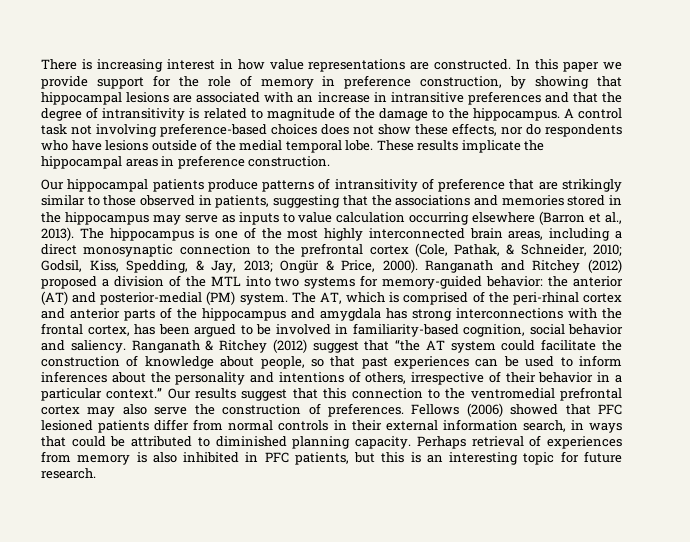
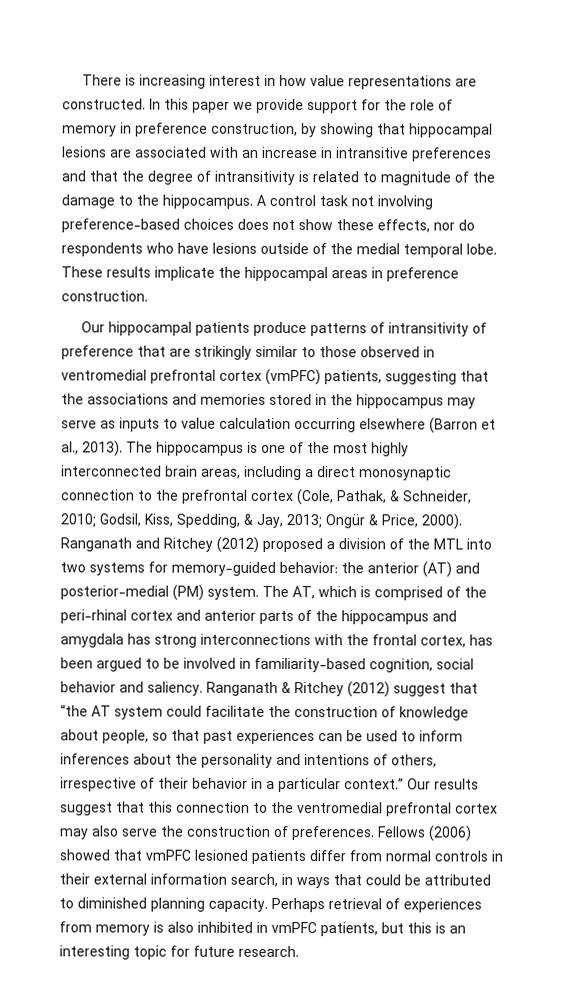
- Our hippocampal patients produce patterns of intransitivity of preference that are strikingly similar to those observed in patients, suggesting that the associations and memories stored in the hippocampus may serve as inputs to value calculation occurring elsewhere (Barron et al., 2013).
+ Our hippocampal patients produce patterns of intransitivity of preference that are strikingly similar to those observed in ventromedial prefrontal cortex (vmPFC) patients, suggesting that the associations and memories stored in the hippocampus may serve as inputs to value calculation occurring elsewhere (Barron et al., 2013).
- Fellows (2006) showed that PFC lesioned patients differ from normal controls in their external information search, in ways that could be attributed to diminished planning capacity.
+ Fellows (2006) showed that vmPFC lesioned patients differ from normal controls in their external information search, in ways that could be attributed to diminished planning capacity.
- Perhaps retrieval of experiences from memory is also inhibited in PFC patients, but this is an interesting topic for future research.
+ Perhaps retrieval of experiences from memory is also inhibited in vmPFC patients, but this is an interesting topic for future research.

